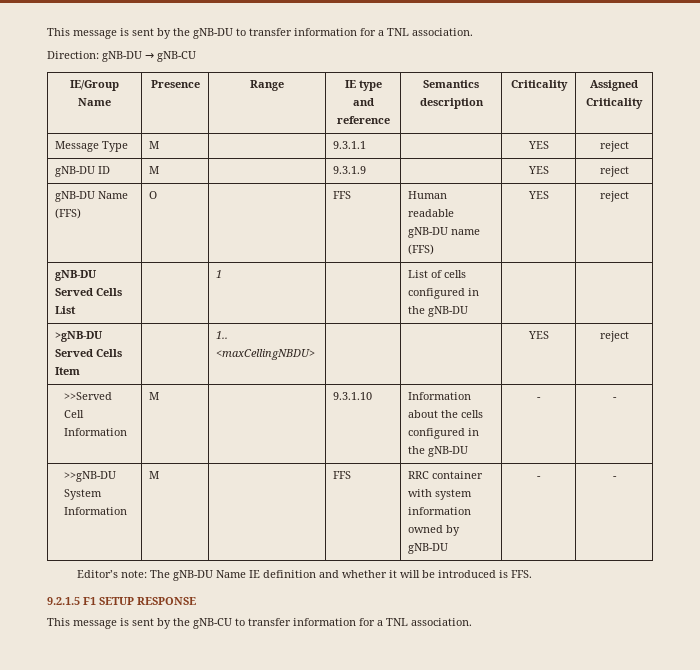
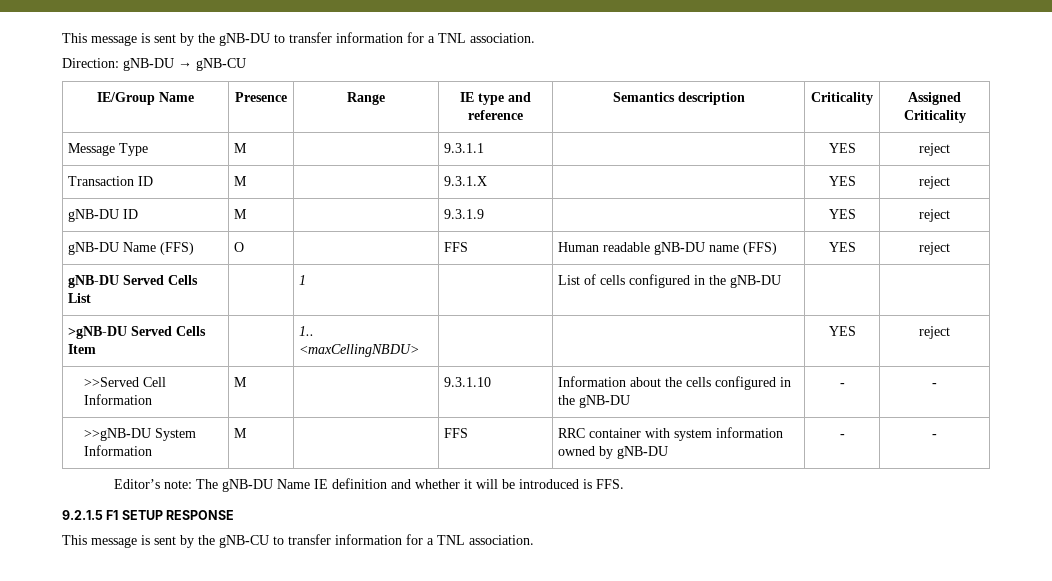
+ Transaction ID | M | | 9.3.1.X | | YES | reject

